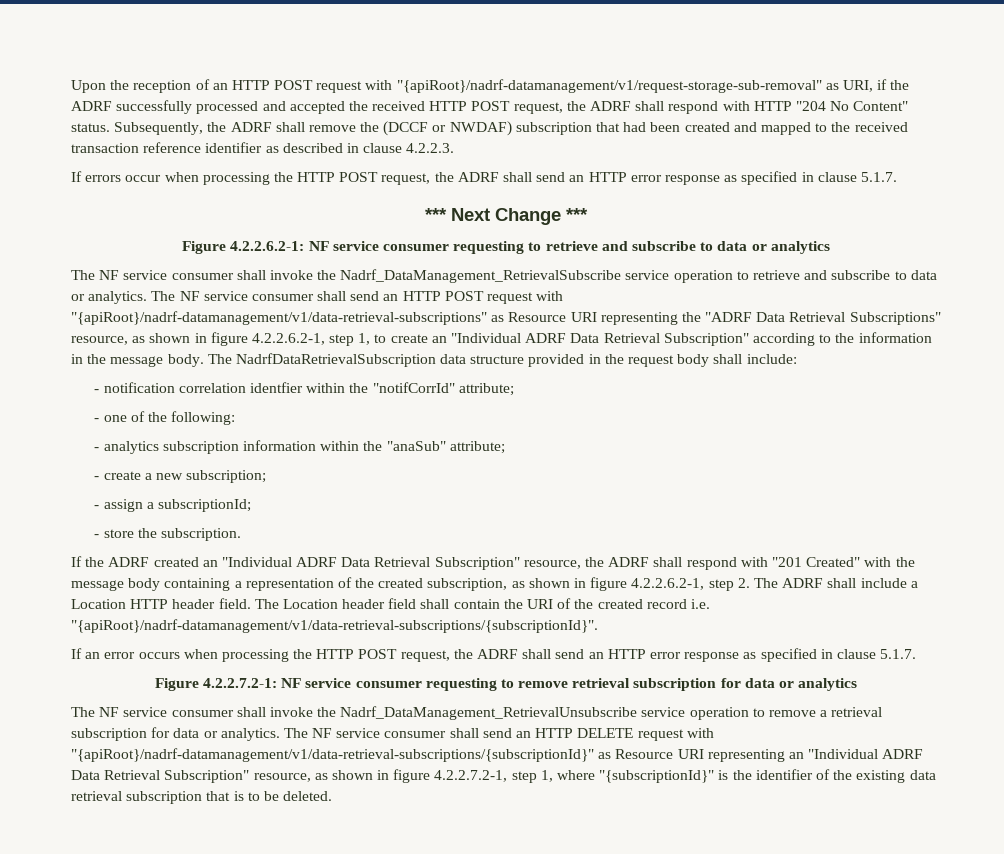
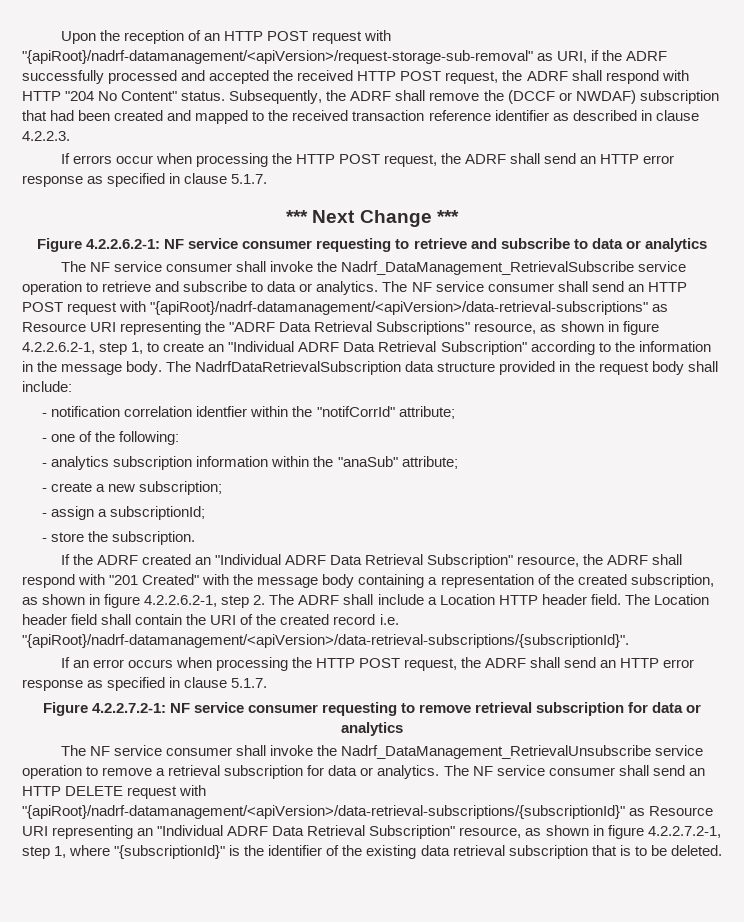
- Upon the reception of an HTTP POST request with "{apiRoot}/nadrf-datamanagement/v1/request-storage-sub-removal" as URI, if the ADRF successfully processed and accepted the received HTTP POST request, the ADRF shall respond with HTTP "204 No Content" status.
+ Upon the reception of an HTTP POST request with "{apiRoot}/nadrf-datamanagement/<apiVersion>/request-storage-sub-removal" as URI, if the ADRF successfully processed and accepted the received HTTP POST request, the ADRF shall respond with HTTP "204 No Content" status.
- The NF service consumer shall send an HTTP POST request with "{apiRoot}/nadrf-datamanagement/v1/data-retrieval-subscriptions" as Resource URI representing the "ADRF Data Retrieval Subscriptions" resource, as shown in figure 4.2.2.6.2-1, step 1, to create an "Individual ADRF Data Retrieval Subscription" according to the information in the message body.
+ The NF service consumer shall send an HTTP POST request with "{apiRoot}/nadrf-datamanagement/<apiVersion>/data-retrieval-subscriptions" as Resource URI representing the "ADRF Data Retrieval Subscriptions" resource, as shown in figure 4.2.2.6.2-1, step 1, to create an "Individual ADRF Data Retrieval Subscription" according to the information in the message body.
- The Location header field shall contain the URI of the created record i.e. "{apiRoot}/nadrf-datamanagement/v1/data-retrieval-subscriptions/{subscriptionId}".
+ The Location header field shall contain the URI of the created record i.e. "{apiRoot}/nadrf-datamanagement/<apiVersion>/data-retrieval-subscriptions/{subscriptionId}".
- The NF service consumer shall send an HTTP DELETE request with "{apiRoot}/nadrf-datamanagement/v1/data-retrieval-subscriptions/{subscriptionId}" as Resource URI representing an "Individual ADRF Data Retrieval Subscription" resource, as shown in figure 4.2.2.7.2-1, step 1, where "{subscriptionId}" is the identifier of the existing data retrieval subscription that is to be deleted.
+ The NF service consumer shall send an HTTP DELETE request with "{apiRoot}/nadrf-datamanagement/<apiVersion>/data-retrieval-subscriptions/{subscriptionId}" as Resource URI representing an "Individual ADRF Data Retrieval Subscription" resource, as shown in figure 4.2.2.7.2-1, step 1, where "{subscriptionId}" is the identifier of the existing data retrieval subscription that is to be deleted.

